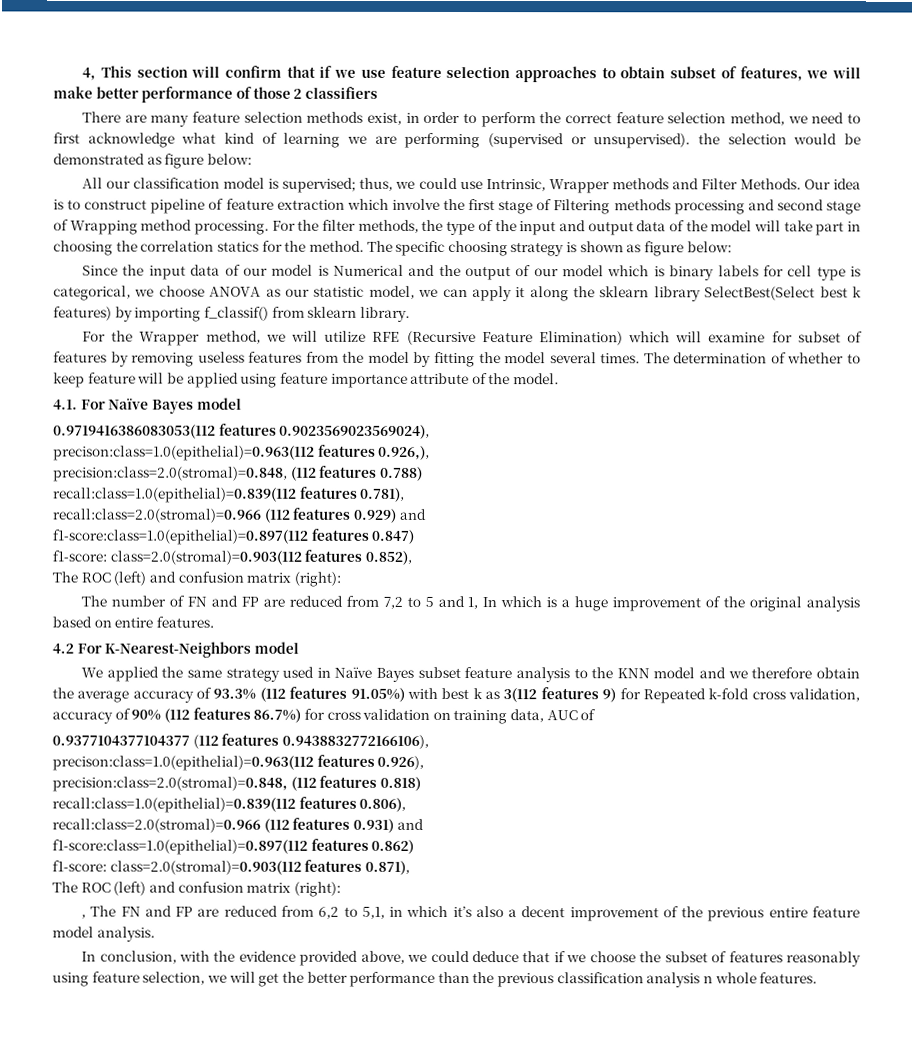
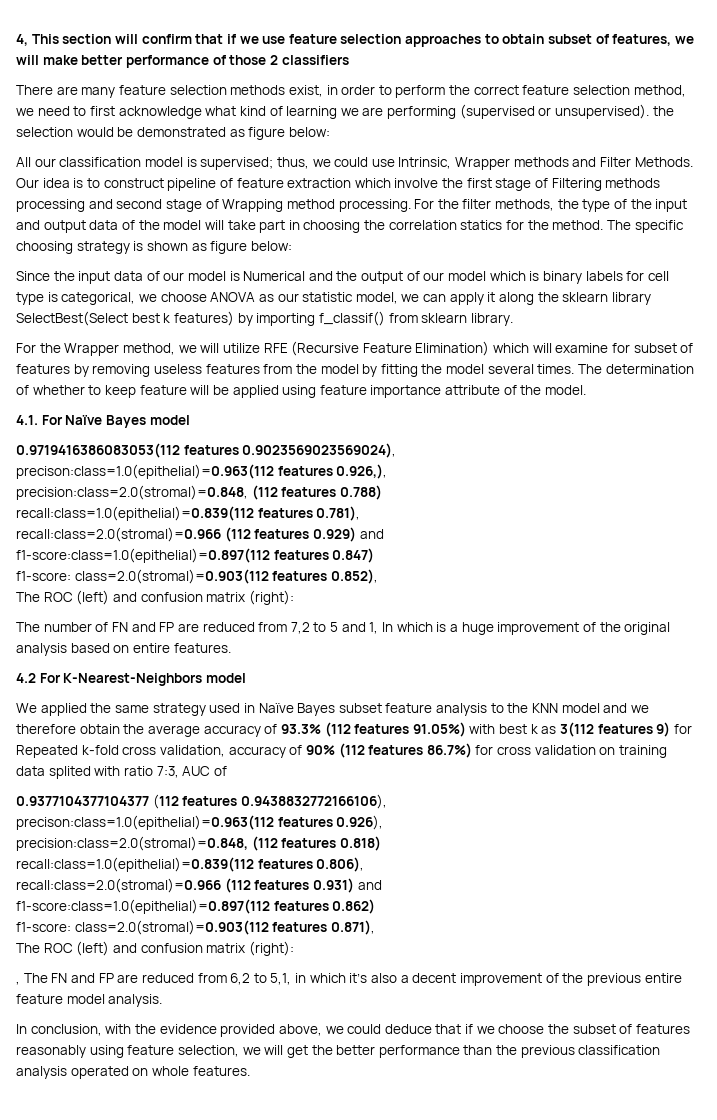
- We applied the same strategy used in Naïve Bayes subset feature analysis to the KNN model and we therefore obtain the average accuracy of 93.3% (112 features 91.05%) with best k as 3(112 features 9) for Repeated k-fold cross validation, accuracy of 90% (112 features 86.7%) for cross validation on training data, AUC of
+ We applied the same strategy used in Naïve Bayes subset feature analysis to the KNN model and we therefore obtain the average accuracy of 93.3% (112 features 91.05%) with best k as 3(112 features 9) for Repeated k-fold cross validation, accuracy of 90% (112 features 86.7%) for cross validation on training data splited with ratio 7:3, AUC of
- In conclusion, with the evidence provided above, we could deduce that if we choose the subset of features reasonably using feature selection, we will get the better performance than the previous classification analysis n whole features.
+ In conclusion, with the evidence provided above, we could deduce that if we choose the subset of features reasonably using feature selection, we will get the better performance than the previous classification analysis operated on whole features.

